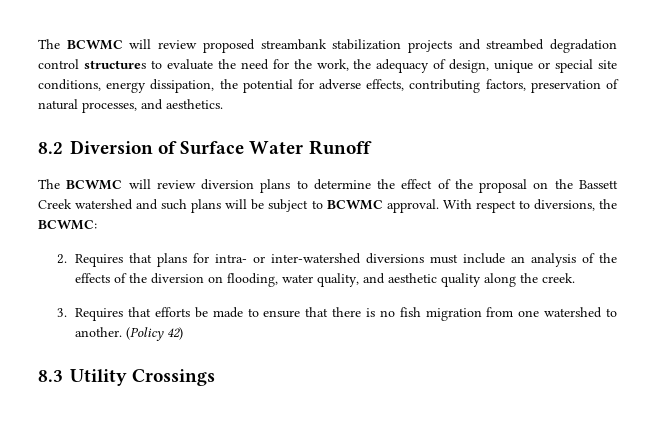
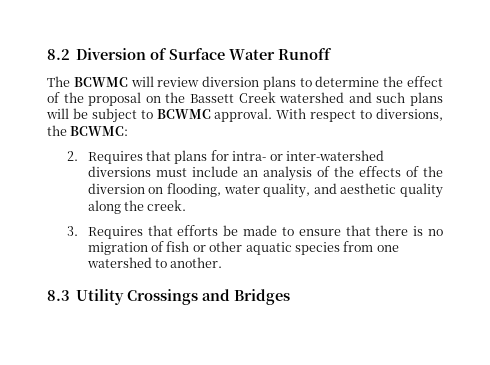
- The BCWMC will review proposed streambank stabilization projects and streambed degradation control structures to evaluate the need for the work, the adequacy of design, unique or special site conditions, energy dissipation, the potential for adverse effects, contributing factors, preservation of natural processes, and aesthetics.
- 3. Requires that efforts be made to ensure that there is no fish migration from one watershed to another. (Policy 42)
+ 3. Requires that efforts be made to ensure that there is no migration of fish or other aquatic species from one watershed to another.
- 8.3 Utility Crossings
+ 8.3 Utility Crossings and Bridges

